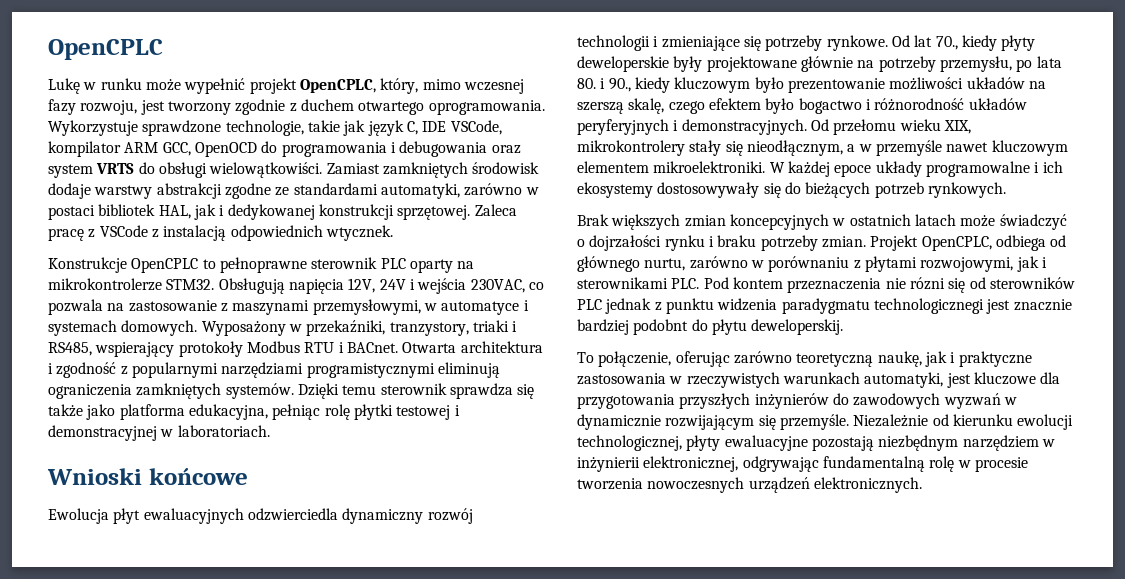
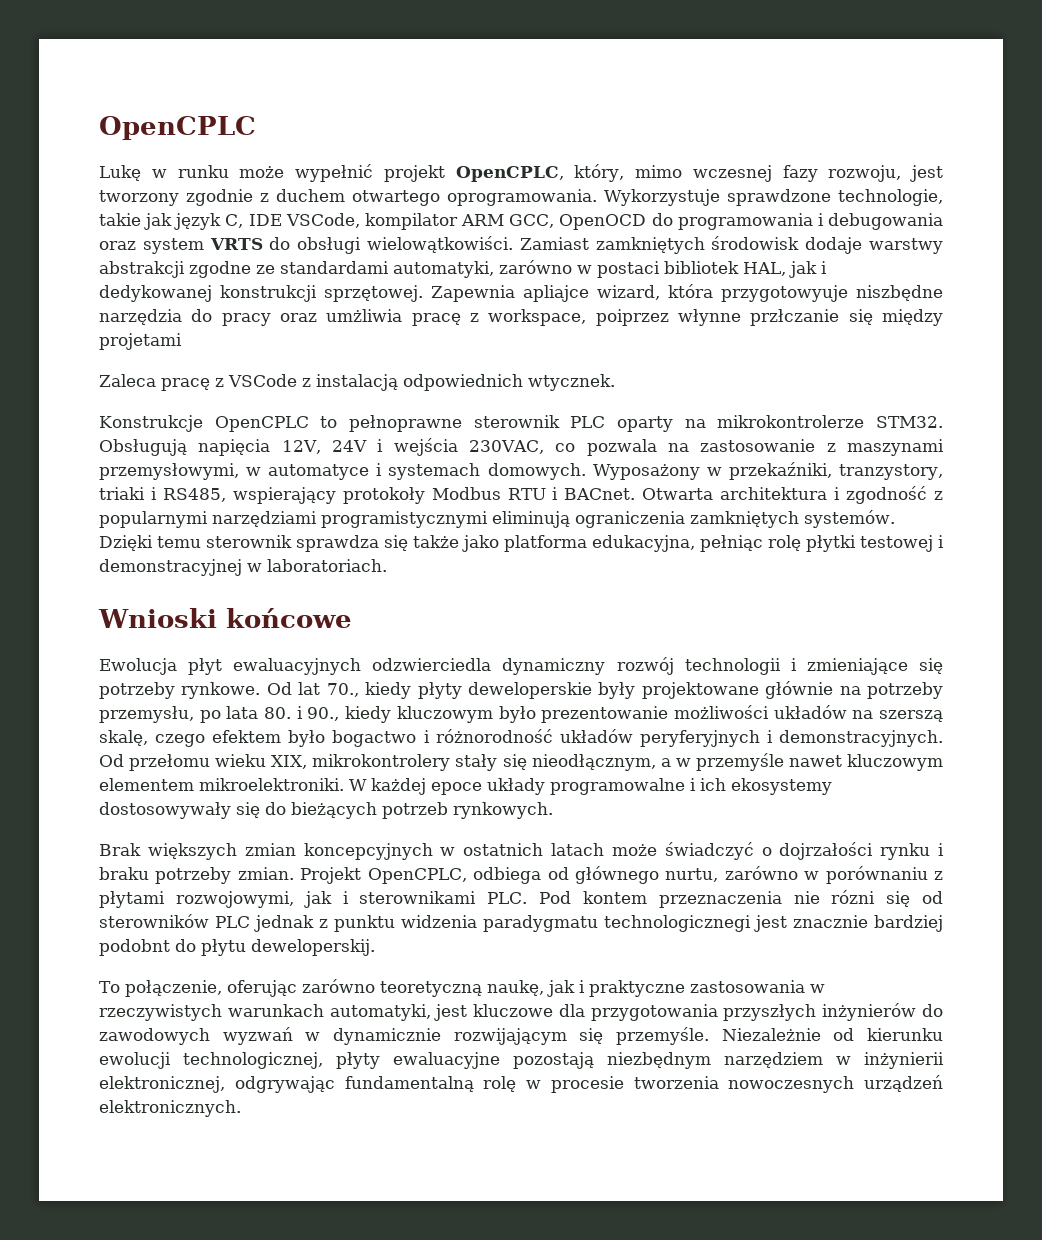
- Zamiast zamkniętych środowisk dodaje warstwy abstrakcji zgodne ze standardami automatyki, zarówno w postaci bibliotek HAL, jak i dedykowanej konstrukcji sprzętowej. Zaleca pracę z VSCode z instalacją odpowiednich wtycznek.
+ Zamiast zamkniętych środowisk dodaje warstwy abstrakcji zgodne ze standardami automatyki, zarówno w postaci bibliotek HAL, jak i dedykowanej konstrukcji sprzętowej. Zapewnia apliajce wizard, która przygotowyuje niszbędne narzędzia do pracy oraz umżliwia pracę z workspace, poiprzez włynne przłczanie się między projetami
+ Zaleca pracę z VSCode z instalacją odpowiednich wtycznek.

